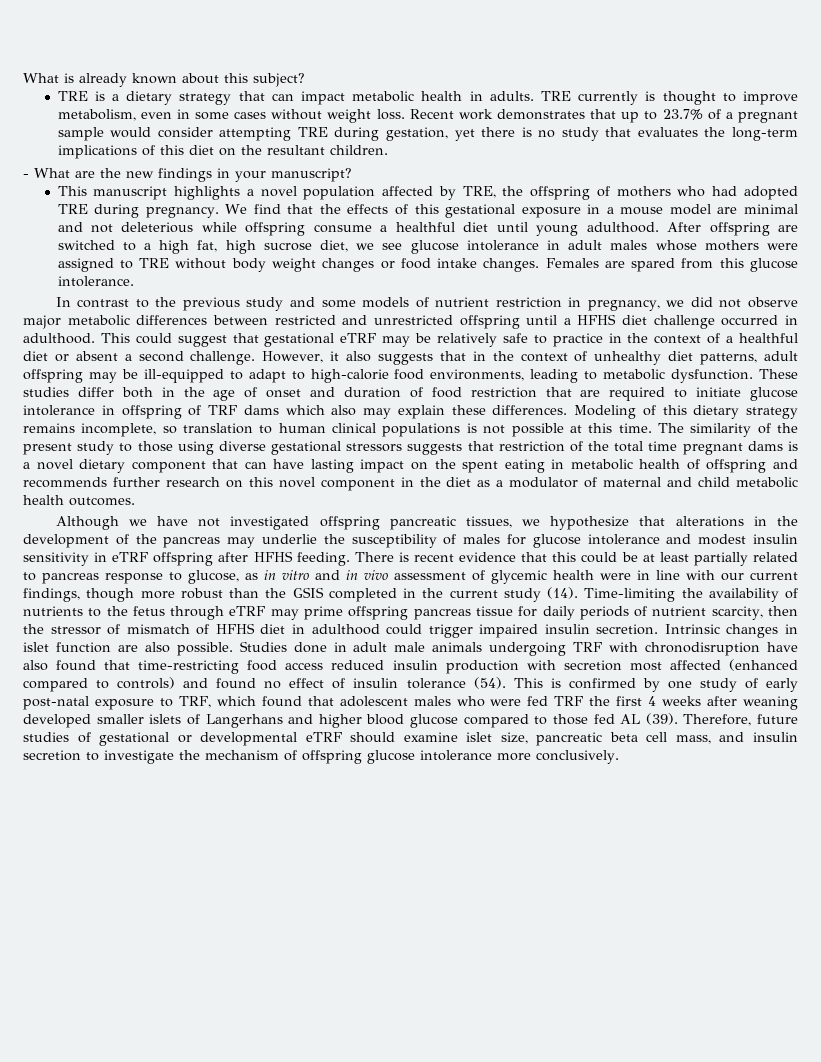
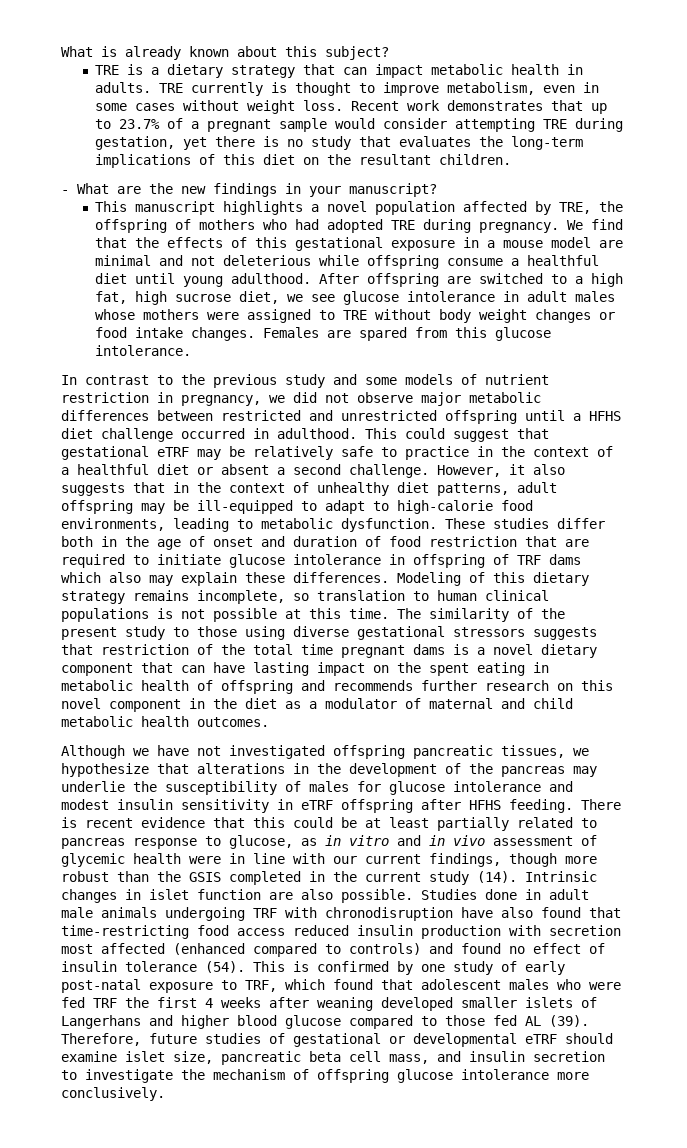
- Time-limiting the availability of nutrients to the fetus through eTRF may prime offspring pancreas tissue for daily periods of nutrient scarcity, then the stressor of mismatch of HFHS diet in adulthood could trigger impaired insulin secretion.

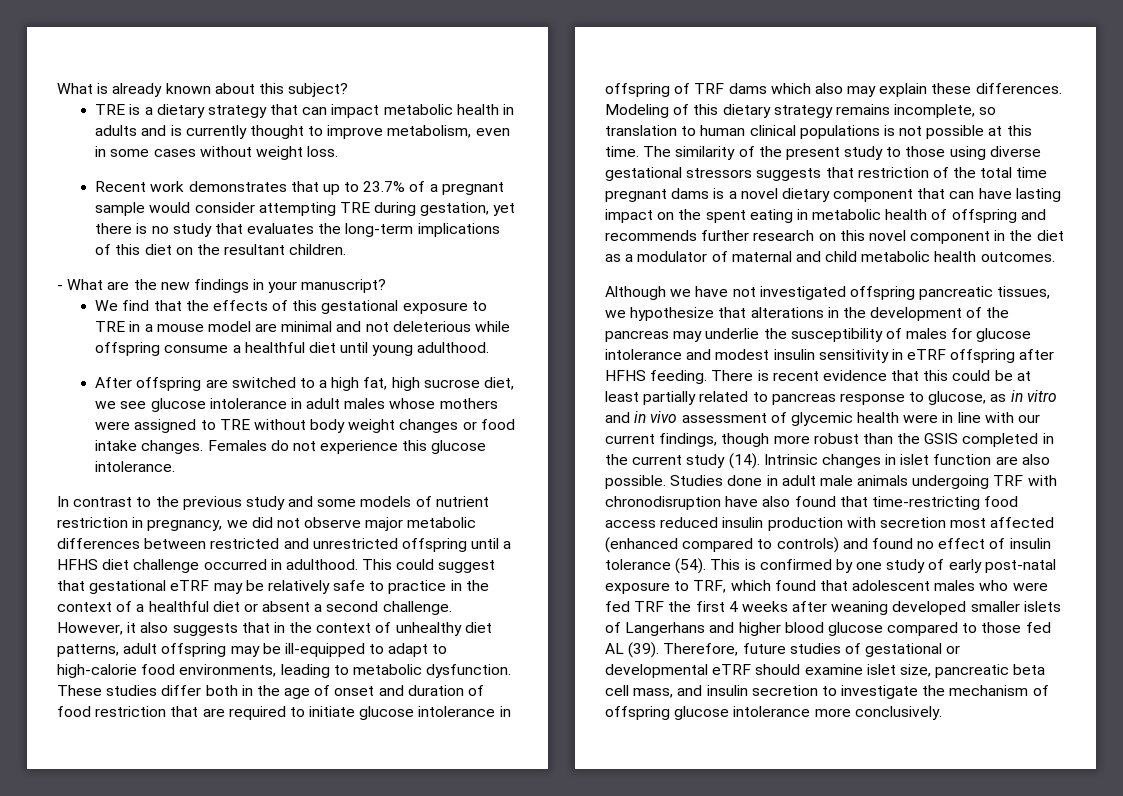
- TRE is a dietary strategy that can impact metabolic health in adults. TRE currently is thought to improve metabolism, even in some cases without weight loss. Recent work demonstrates that up to 23.7% of a pregnant sample would consider attempting TRE during gestation, yet there is no study that evaluates the long-term implications of this diet on the resultant children.
+ TRE is a dietary strategy that can impact metabolic health in adults and is currently thought to improve metabolism, even in some cases without weight loss.
+ Recent work demonstrates that up to 23.7% of a pregnant sample would consider attempting TRE during gestation, yet there is no study that evaluates the long-term implications of this diet on the resultant children.
- This manuscript highlights a novel population affected by TRE, the offspring of mothers who had adopted TRE during pregnancy. We find that the effects of this gestational exposure in a mouse model are minimal and not deleterious while offspring consume a healthful diet until young adulthood. After offspring are switched to a high fat, high sucrose diet, we see glucose intolerance in adult males whose mothers were assigned to TRE without body weight changes or food intake changes.
+ We find that the effects of this gestational exposure to TRE in a mouse model are minimal and not deleterious while offspring consume a healthful diet until young adulthood.
+ After offspring are switched to a high fat, high sucrose diet, we see glucose intolerance in adult males whose mothers were assigned to TRE without body weight changes or food intake changes.
- Females are spared from this glucose intolerance.
+ Females do not experience this glucose intolerance.

